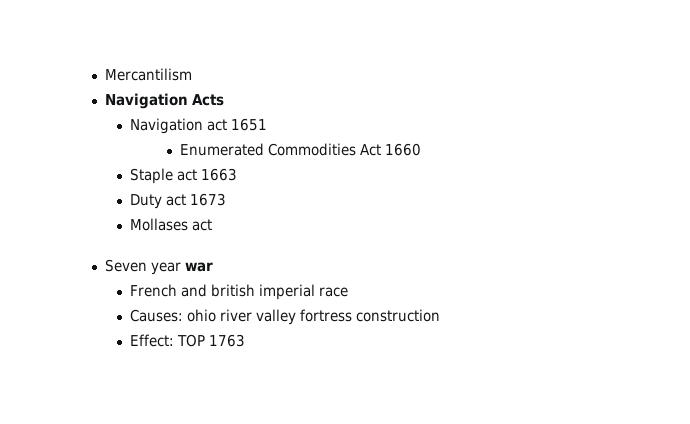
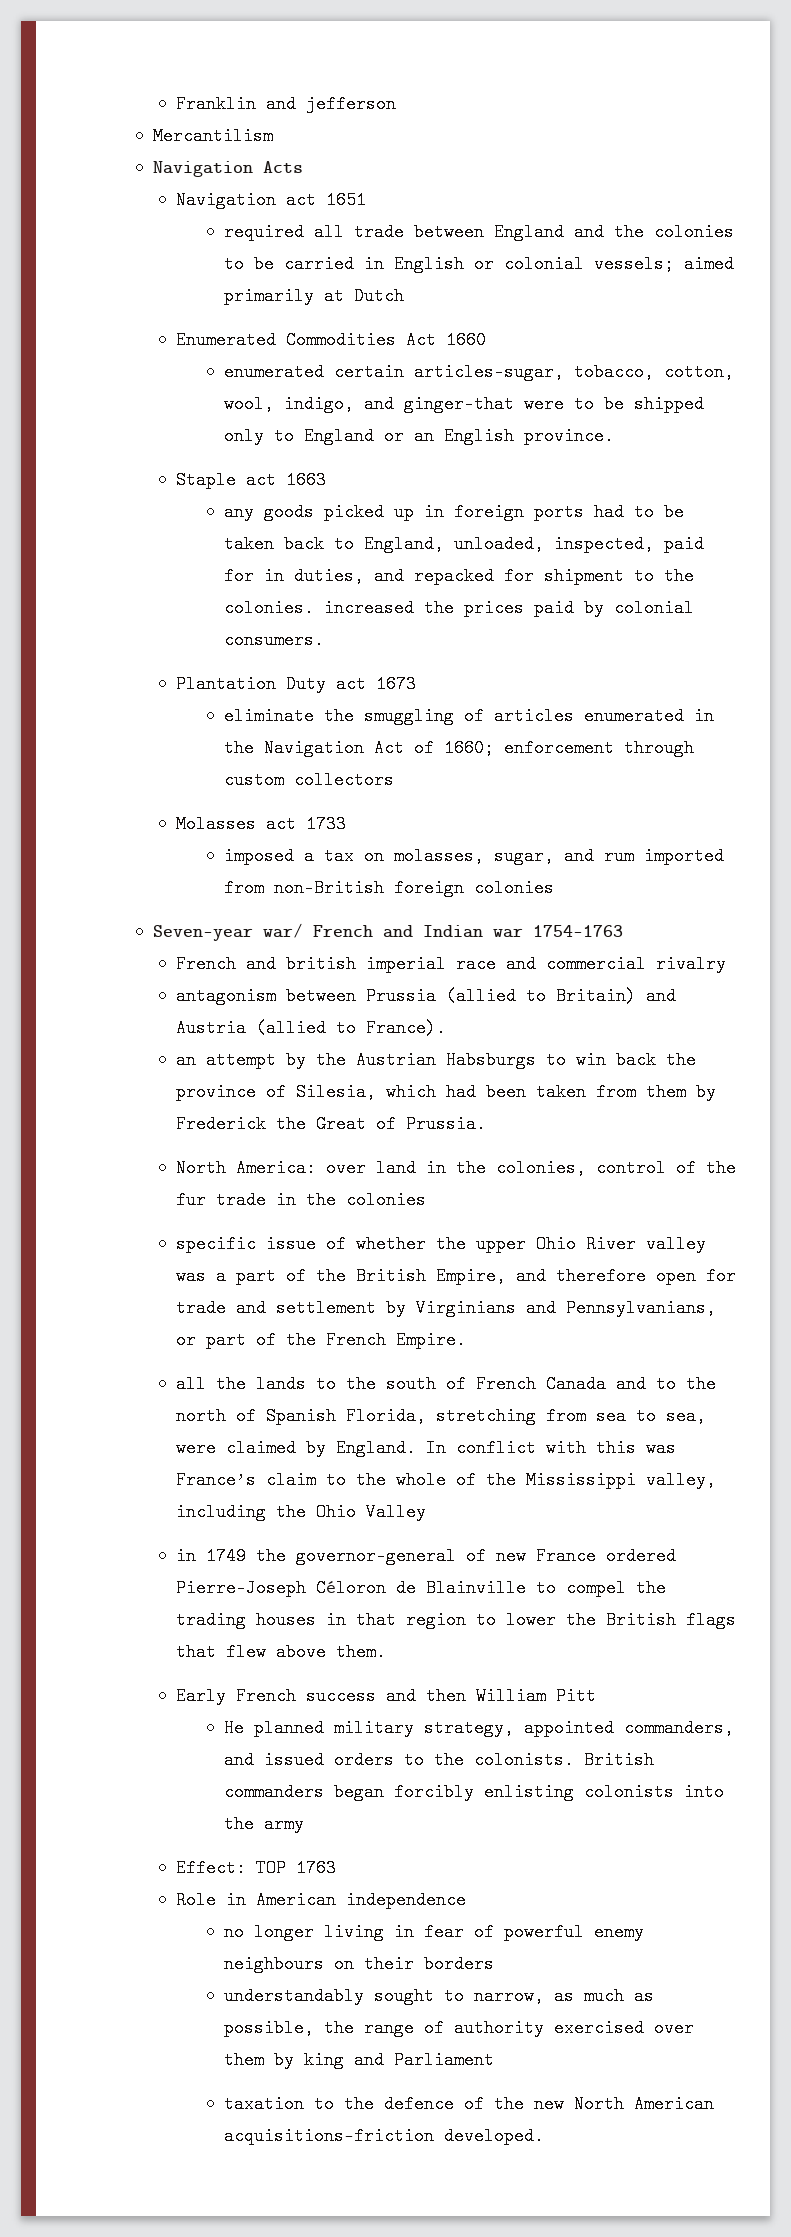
+ Franklin and jefferson
+ required all trade between England and the colonies to be carried in English or colonial vessels; aimed primarily at Dutch
  Enumerated Commodities Act 1660
+ enumerated certain articles-sugar, tobacco, cotton, wool, indigo, and ginger-that were to be shipped only to England or an English province.
  Staple act 1663
- Duty act 1673
- Mollases act
- Seven year war
+ any goods picked up in foreign ports had to be taken back to England, unloaded, inspected, paid for in duties, and repacked for shipment to the colonies. increased the prices paid by colonial consumers.
+ Plantation Duty act 1673
+ eliminate the smuggling of articles enumerated in the Navigation Act of 1660; enforcement through custom collectors
+ Molasses act 1733
+ imposed a tax on molasses, sugar, and rum imported from non-British foreign colonies
+ Seven-year war/ French and Indian war 1754-1763
- French and british imperial race
- Causes: ohio river valley fortress construction
+ French and british imperial race and commercial rivalry
+ antagonism between Prussia (allied to Britain) and Austria (allied to France).
+ an attempt by the Austrian Habsburgs to win back the province of Silesia, which had been taken from them by Frederick the Great of Prussia.
+ North America: over land in the colonies, control of the fur trade in the colonies
+ specific issue of whether the upper Ohio River valley was a part of the British Empire, and therefore open for trade and settlement by Virginians and Pennsylvanians, or part of the French Empire.
+ all the lands to the south of French Canada and to the north of Spanish Florida, stretching from sea to sea, were claimed by England. In conflict with this was France’s claim to the whole of the Mississippi valley, including the Ohio Valley
+ in 1749 the governor-general of new France ordered Pierre-Joseph Céloron de Blainville to compel the trading houses in that region to lower the British flags that flew above them.
+ Early French success and then William Pitt
+ He planned military strategy, appointed commanders, and issued orders to the colonists. British commanders began forcibly enlisting colonists into the army
  Effect: TOP 1763
+ Role in American independence
+ no longer living in fear of powerful enemy neighbours on their borders
+ understandably sought to narrow, as much as possible, the range of authority exercised over them by king and Parliament
+ taxation to the defence of the new North American acquisitions—friction developed.

